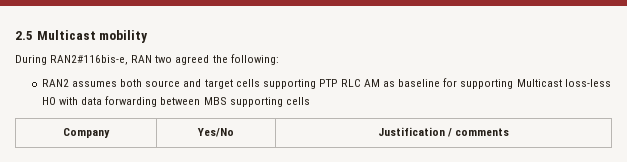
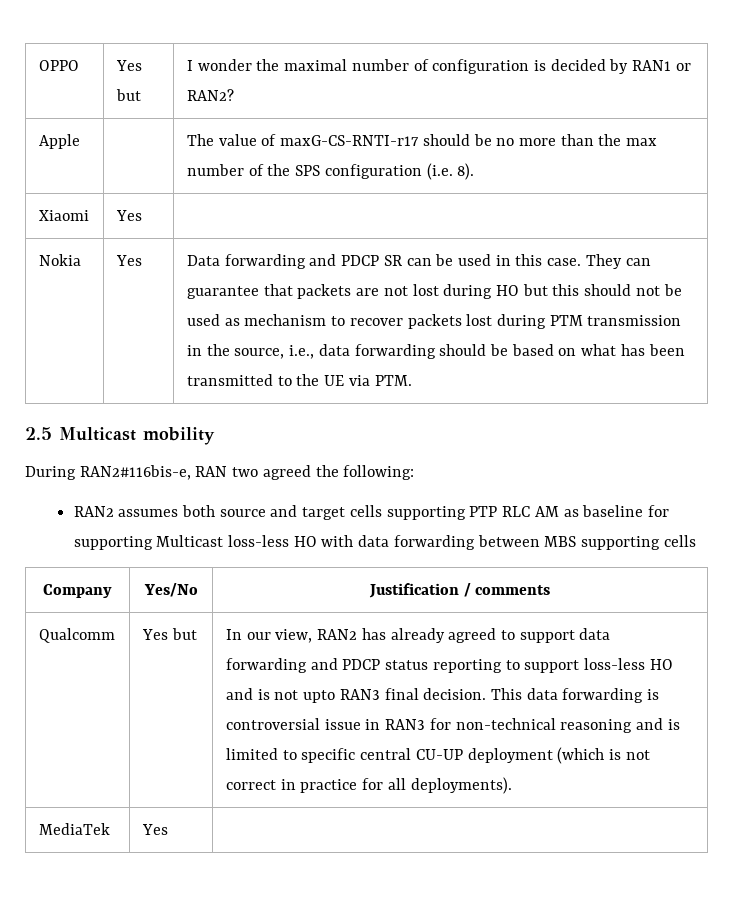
+ OPPO | Yes but | I wonder the maximal number of configuration is decided by RAN1 or RAN2?
+ Apple | | The value of maxG-CS-RNTI-r17 should be no more than the max number of the SPS configuration (i.e. 8).
+ Xiaomi | Yes |
+ Nokia | Yes | Data forwarding and PDCP SR can be used in this case. They can guarantee that packets are not lost during HO but this should not be used as mechanism to recover packets lost during PTM transmission in the source, i.e., data forwarding should be based on what has been transmitted to the UE via PTM.
+ Qualcomm | Yes but | In our view, RAN2 has already agreed to support data forwarding and PDCP status reporting to support loss-less HO and is not upto RAN3 final decision. This data forwarding is controversial issue in RAN3 for non-technical reasoning and is limited to specific central CU-UP deployment (which is not correct in practice for all deployments).
+ MediaTek | Yes |

